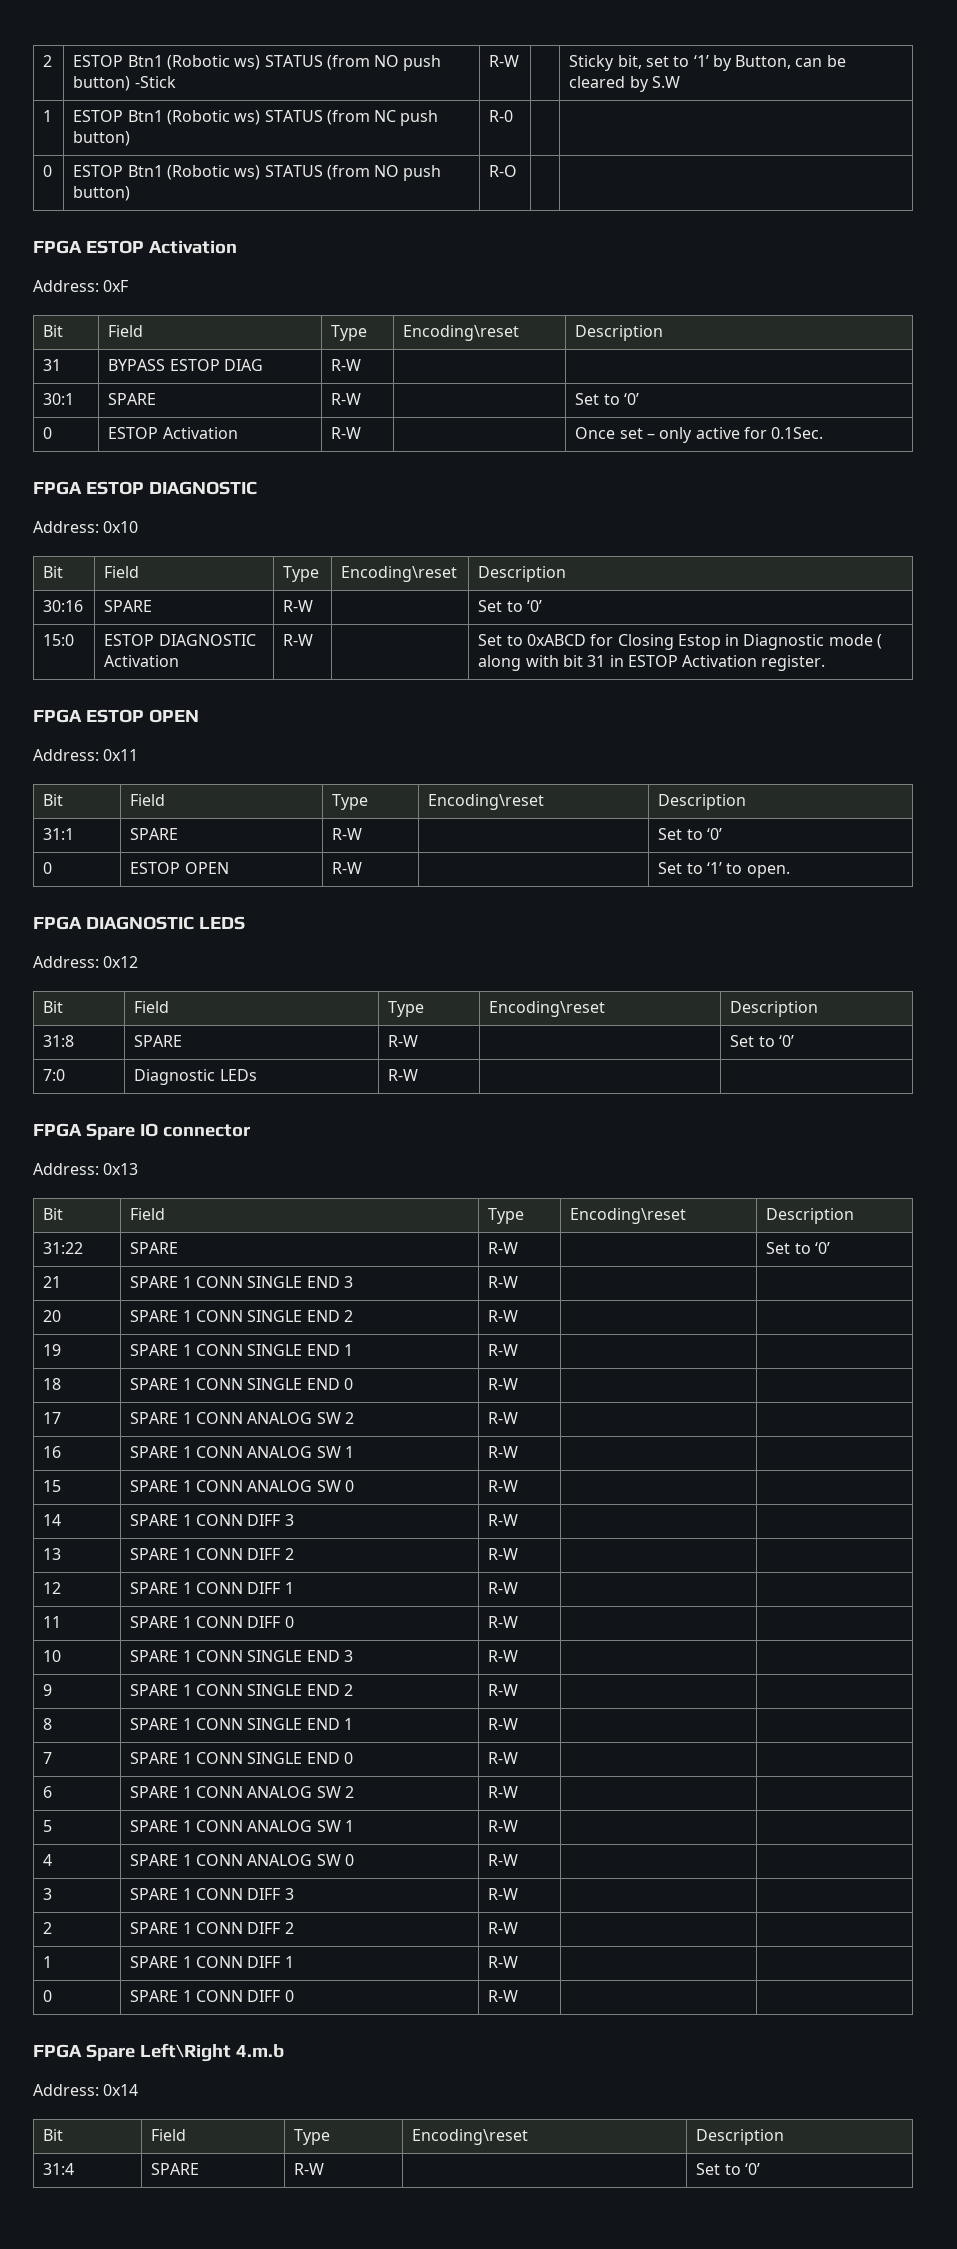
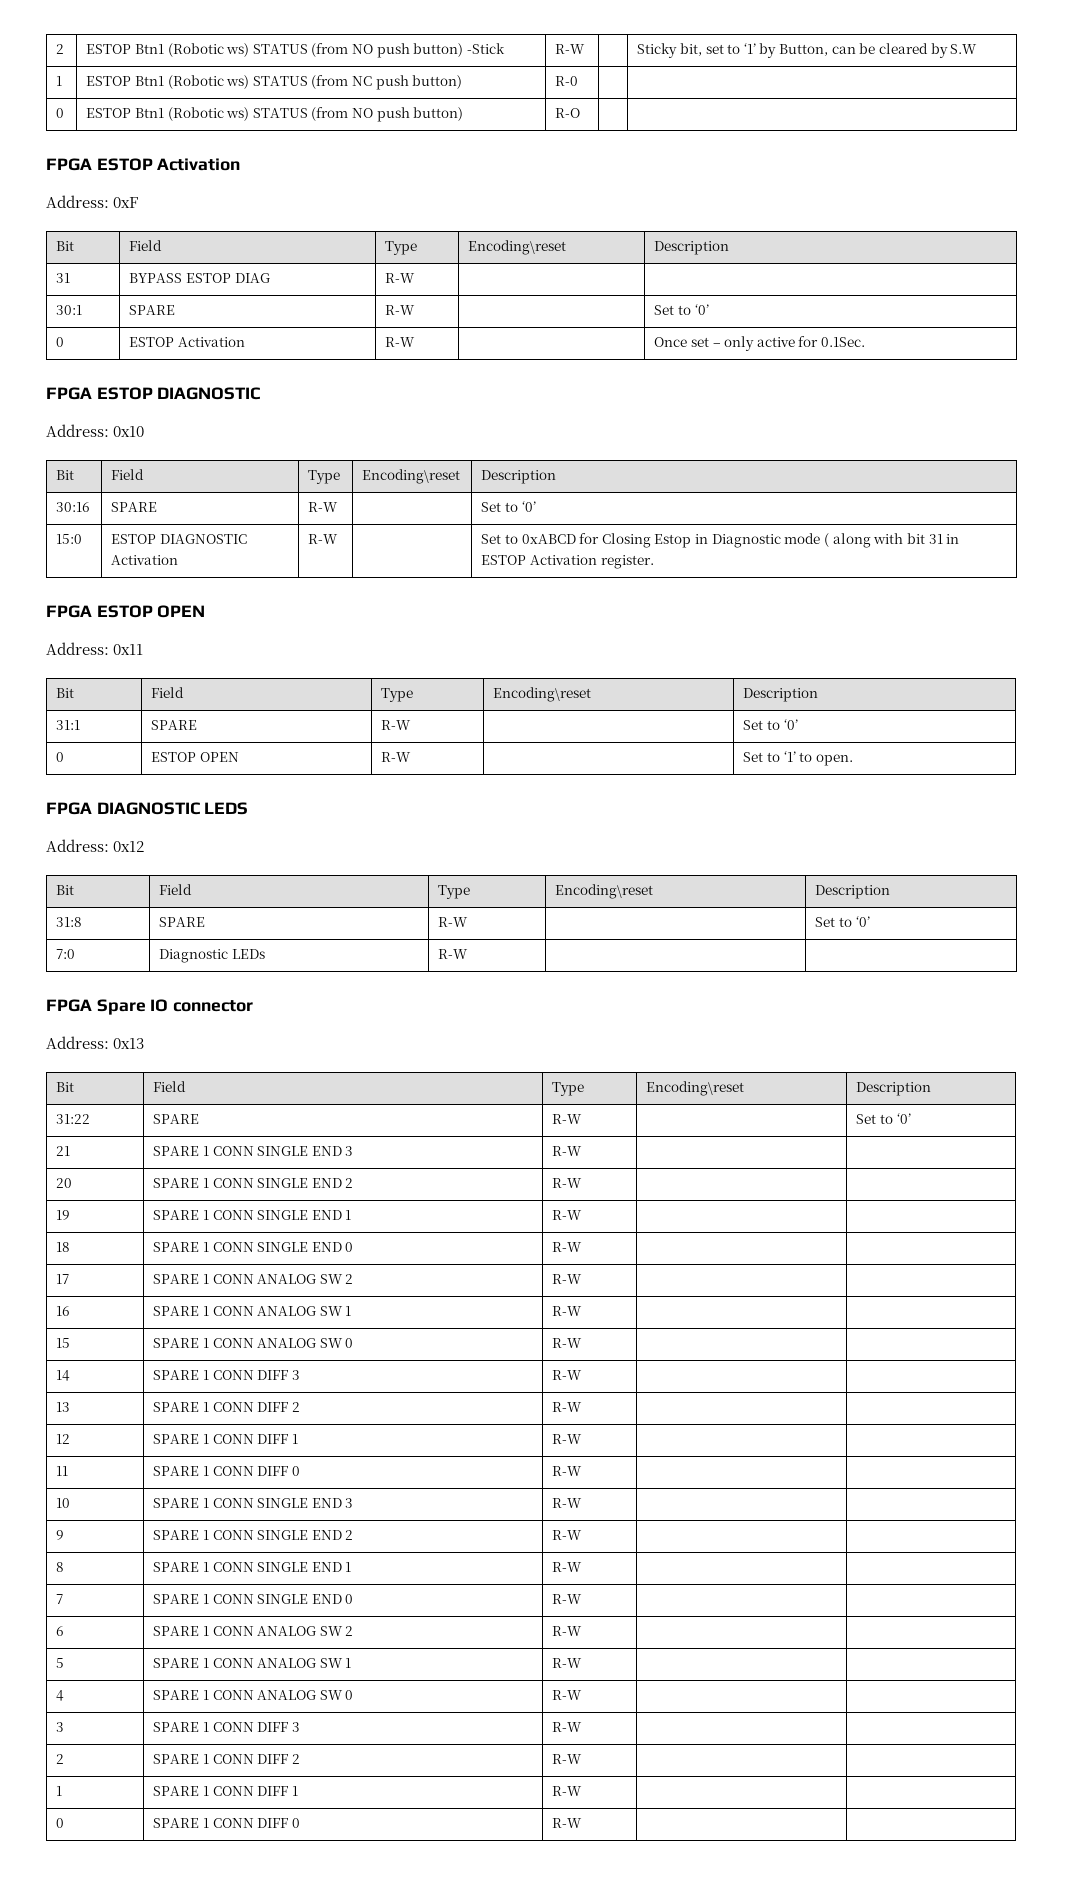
- FPGA Spare Left\Right 4.m.b
- Address: 0x14
- Bit | Field | Type | Encoding\reset | Description
- 31:4 | SPARE | R-W | | Set to ‘0’

